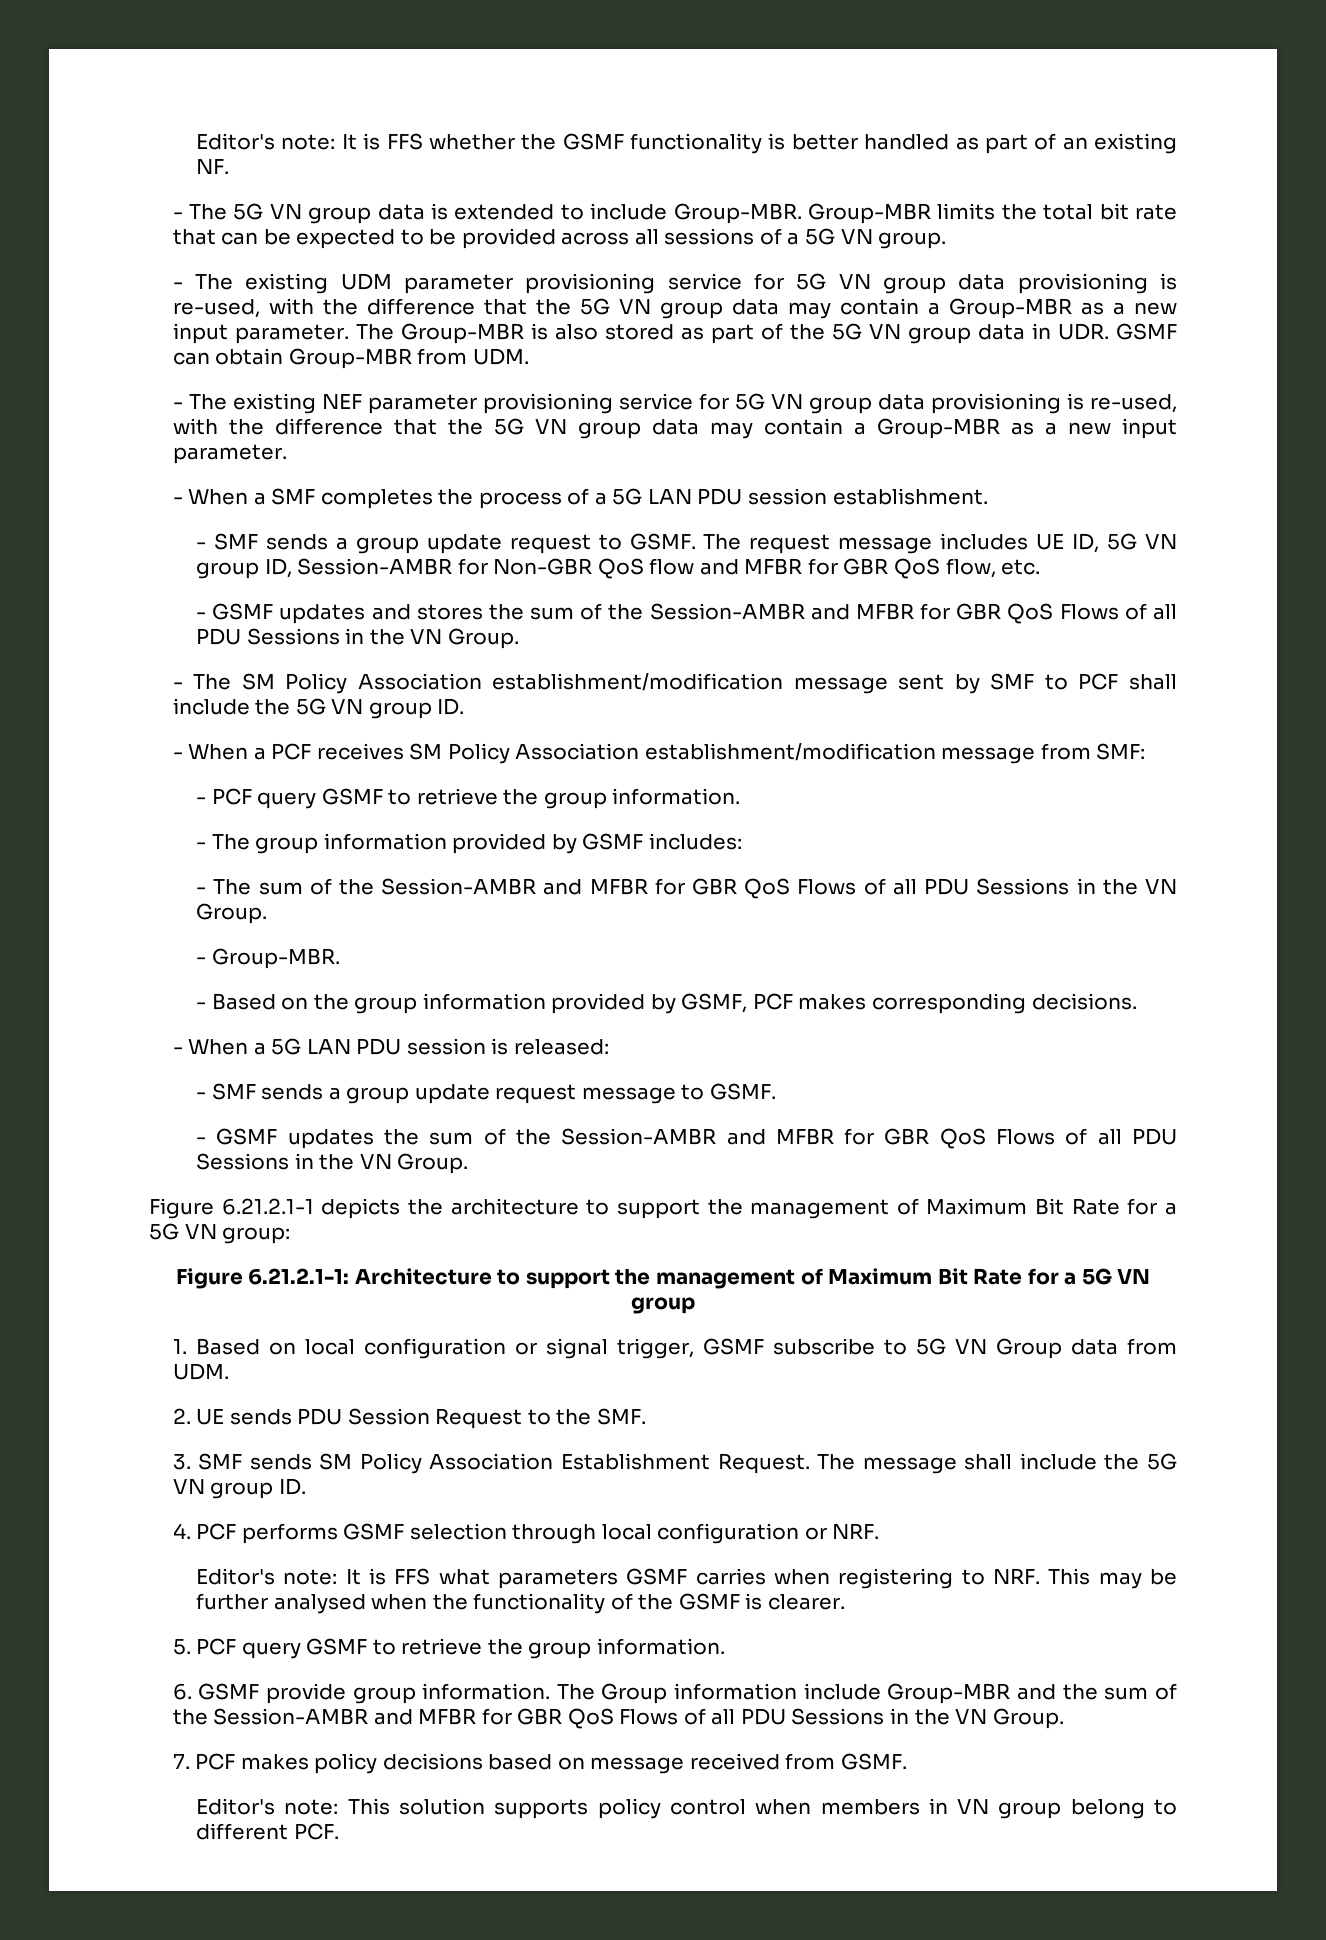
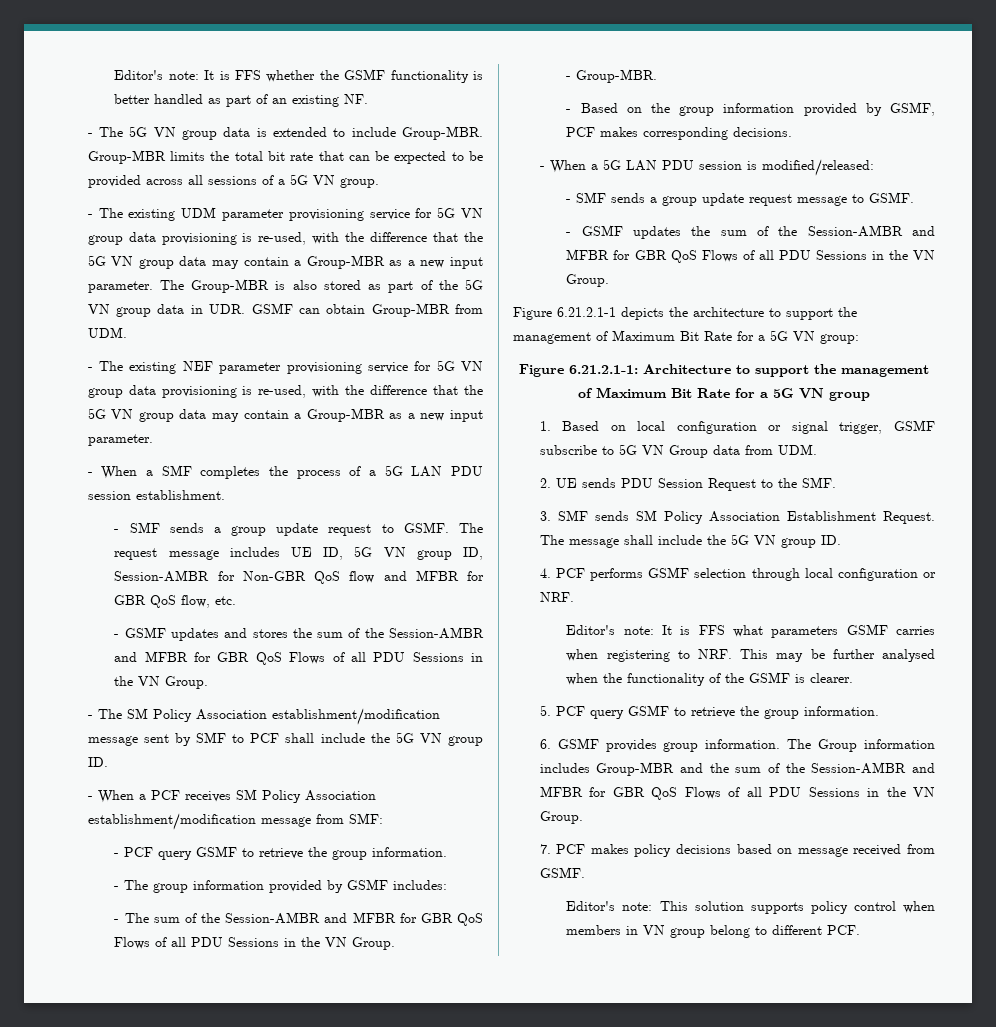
- - When a 5G LAN PDU session is released:
+ - When a 5G LAN PDU session is modified/released:
- 6. GSMF provide group information.
+ 6. GSMF provides group information.
- The Group information include Group-MBR and the sum of the Session-AMBR and MFBR for GBR QoS Flows of all PDU Sessions in the VN Group.
+ The Group information includes Group-MBR and the sum of the Session-AMBR and MFBR for GBR QoS Flows of all PDU Sessions in the VN Group.

